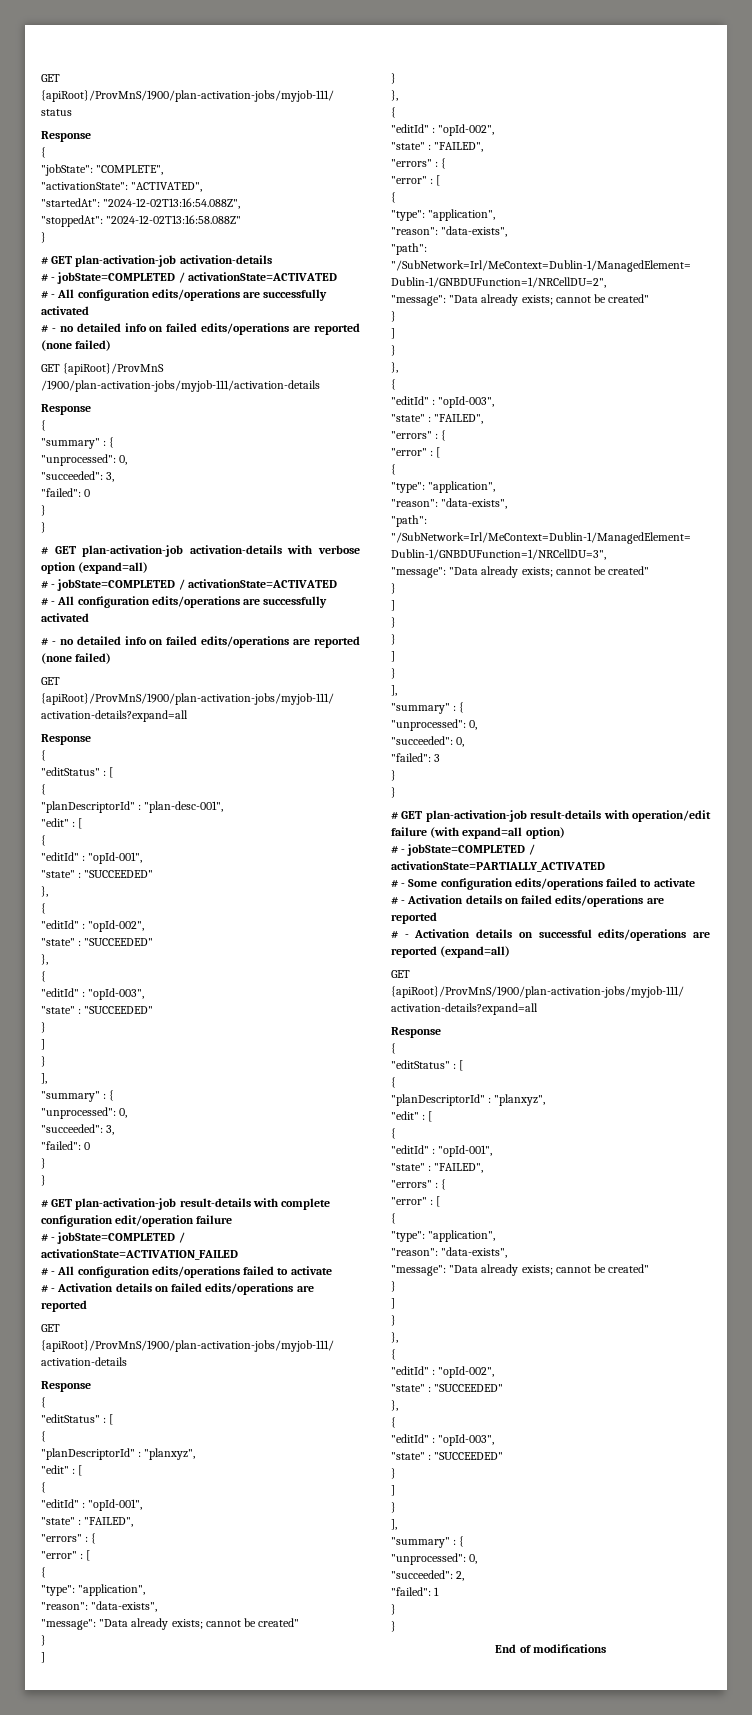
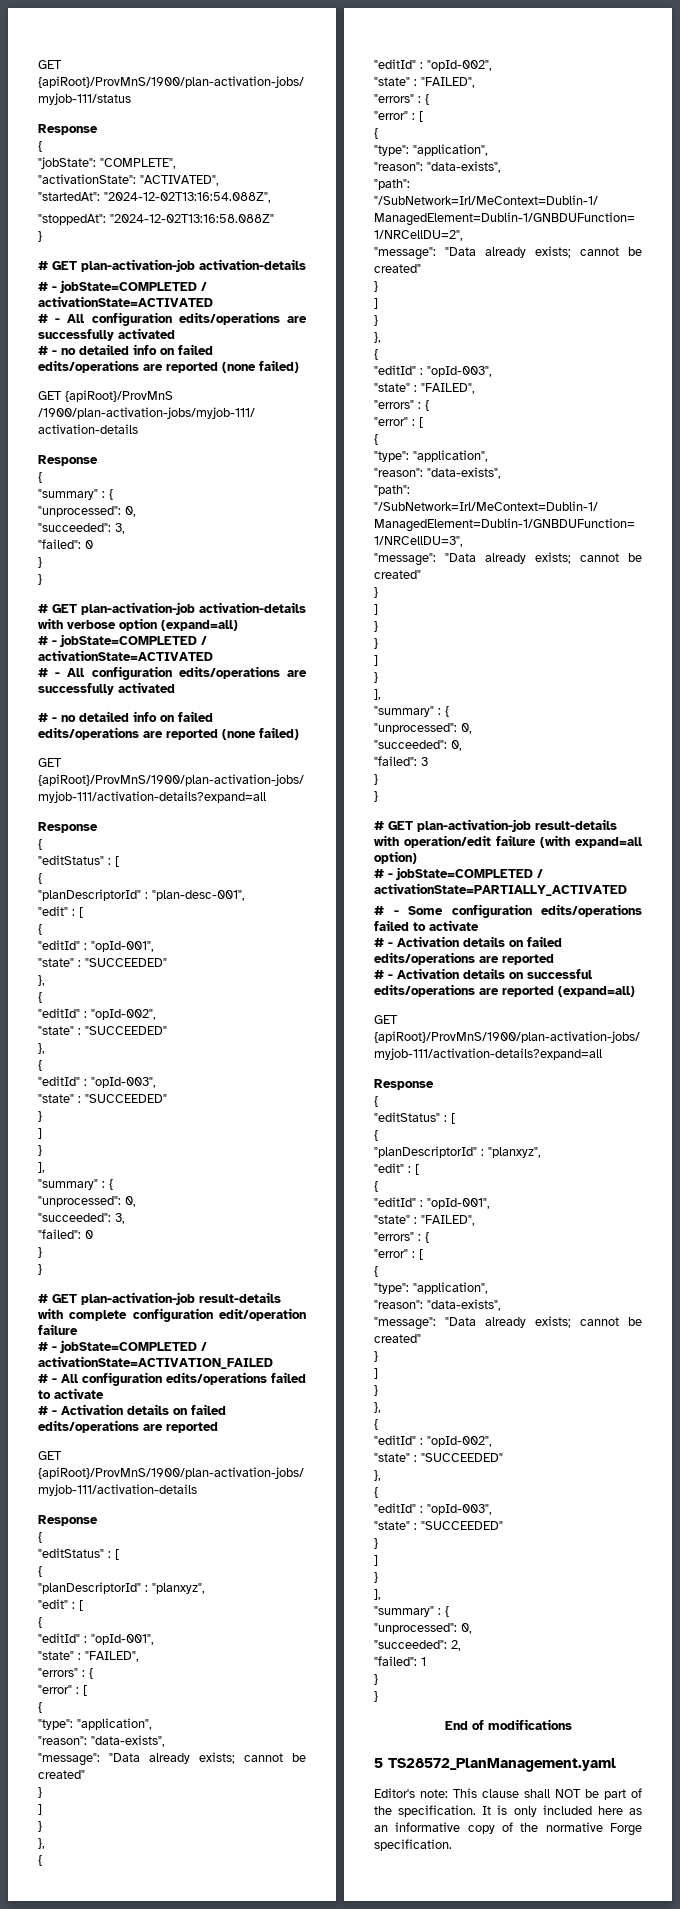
+ 5 TS28572_PlanManagement.yaml
+ Editor's note: This clause shall NOT be part of the specification. It is only included here as an informative copy of the normative Forge specification.

